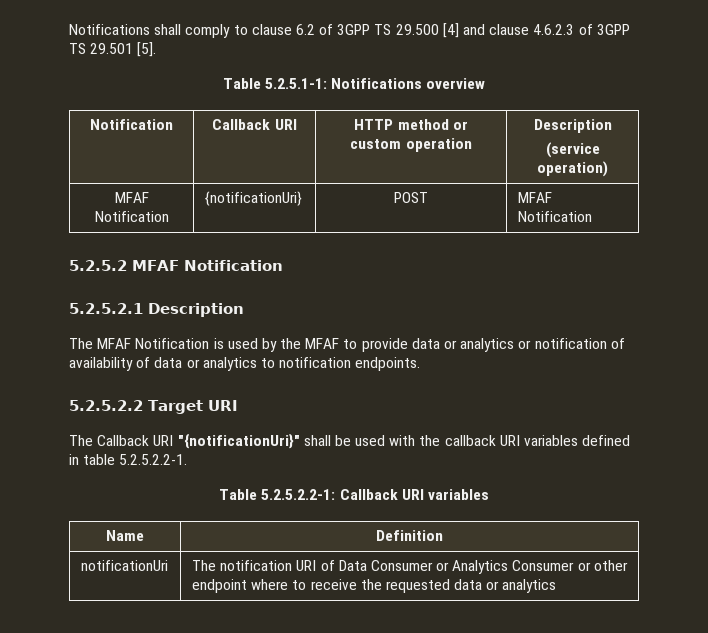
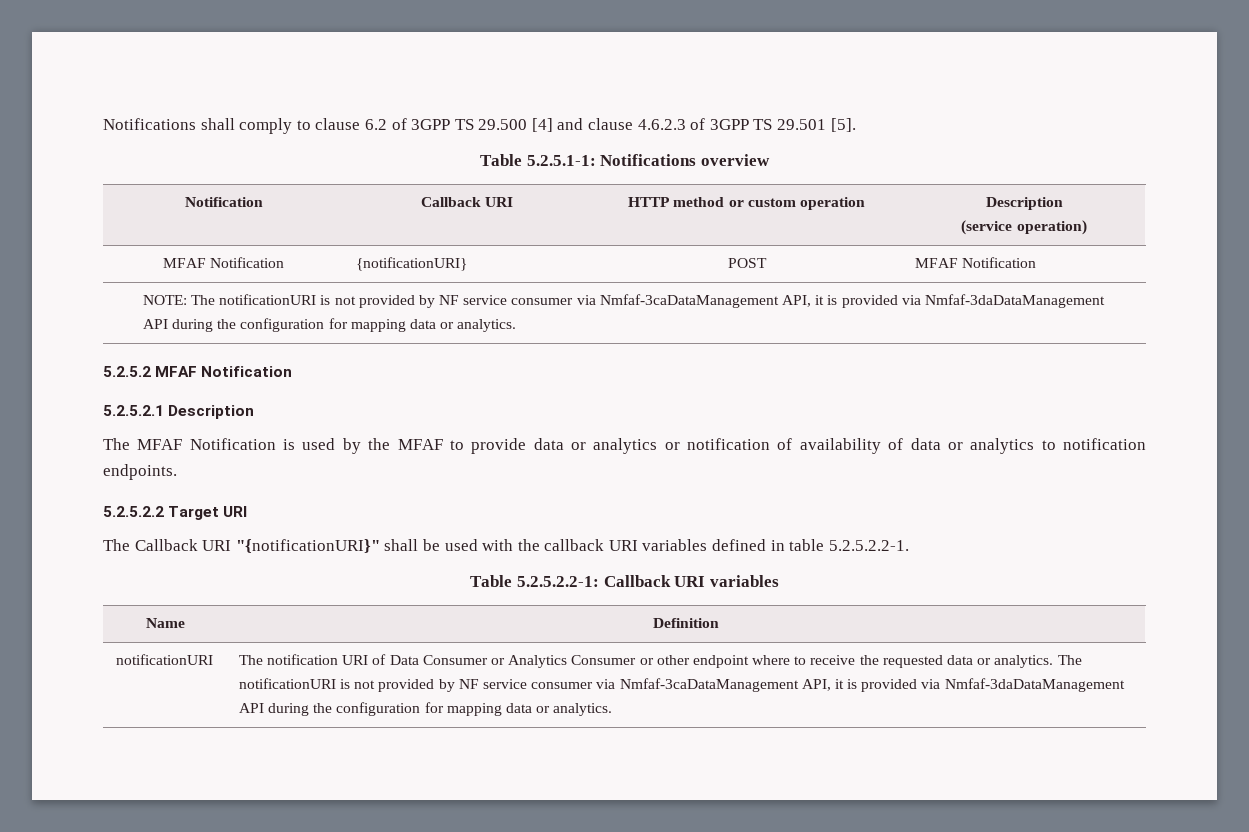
- MFAF Notification | {notificationUri} | POST | MFAF Notification
+ MFAF Notification | {notificationURI} | POST | MFAF Notification
+ NOTE: The notificationURI is not provided by NF service consumer via Nmfaf-3caDataManagement API, it is provided via Nmfaf-3daDataManagement API during the configuration for mapping data or analytics.
- The Callback URI "{notificationUri}" shall be used with the callback URI variables defined in table 5.2.5.2.2-1.
+ The Callback URI "{notificationURI}" shall be used with the callback URI variables defined in table 5.2.5.2.2-1.
  Name | Definition
- notificationUri
+ notificationURI
- The notification URI of Data Consumer or Analytics Consumer or other endpoint where to receive the requested data or analytics
+ The notification URI of Data Consumer or Analytics Consumer or other endpoint where to receive the requested data or analytics. The notificationURI is not provided by NF service consumer via Nmfaf-3caDataManagement API, it is provided via Nmfaf-3daDataManagement API during the configuration for mapping data or analytics.

